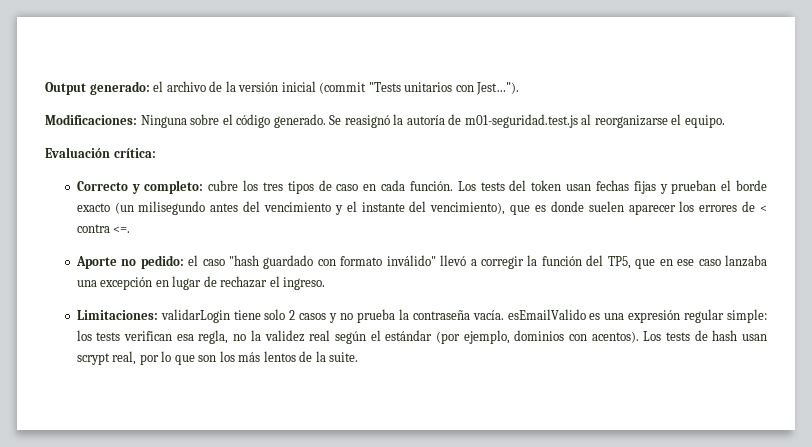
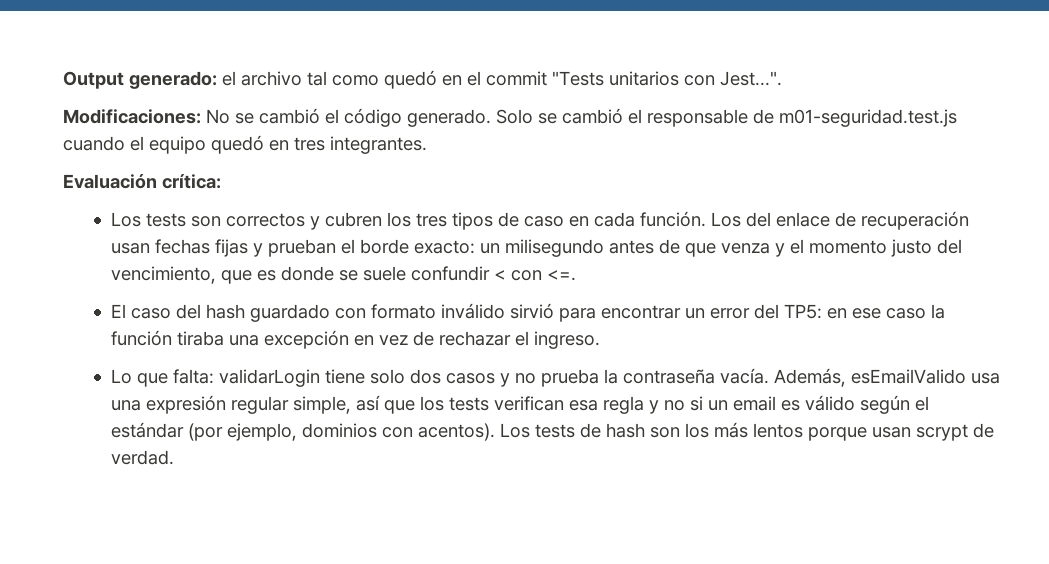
- Output generado: el archivo de la versión inicial (commit "Tests unitarios con Jest…").
+ Output generado: el archivo tal como quedó en el commit "Tests unitarios con Jest...".
- Modificaciones: Ninguna sobre el código generado. Se reasignó la autoría de m01-seguridad.test.js al reorganizarse el equipo.
+ Modificaciones: No se cambió el código generado. Solo se cambió el responsable de m01-seguridad.test.js cuando el equipo quedó en tres integrantes.
  Evaluación crítica:
- Correcto y completo: cubre los tres tipos de caso en cada función.
+ Los tests son correctos y cubren los tres tipos de caso en cada función.
- Los tests del token usan fechas fijas y prueban el borde exacto (un milisegundo antes del vencimiento y el instante del vencimiento), que es donde suelen aparecer los errores de < contra <=.
- Aporte no pedido: el caso "hash guardado con formato inválido" llevó a corregir la función del TP5, que en ese caso lanzaba una excepción en lugar de rechazar el ingreso.
+ Los del enlace de recuperación usan fechas fijas y prueban el borde exacto: un milisegundo antes de que venza y el momento justo del vencimiento, que es donde se suele confundir < con <=.
+ El caso del hash guardado con formato inválido sirvió para encontrar un error del TP5: en ese caso la función tiraba una excepción en vez de rechazar el ingreso.
- Limitaciones: validarLogin tiene solo 2 casos y no prueba la contraseña vacía. esEmailValido es una expresión regular simple: los tests verifican esa regla, no la validez real según el estándar (por ejemplo, dominios con acentos).
+ Lo que falta: validarLogin tiene solo dos casos y no prueba la contraseña vacía. Además, esEmailValido usa una expresión regular simple, así que los tests verifican esa regla y no si un email es válido según el estándar (por ejemplo, dominios con acentos).
- Los tests de hash usan scrypt real, por lo que son los más lentos de la suite.
+ Los tests de hash son los más lentos porque usan scrypt de verdad.

